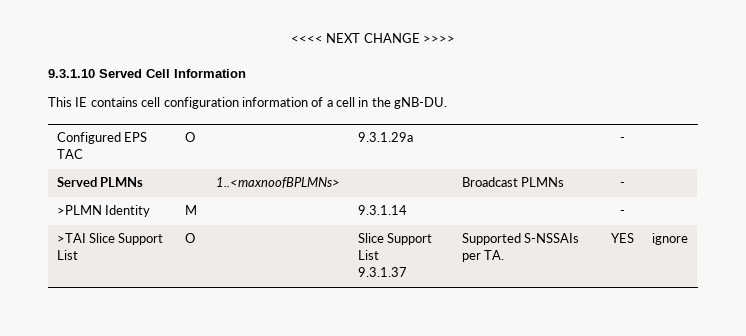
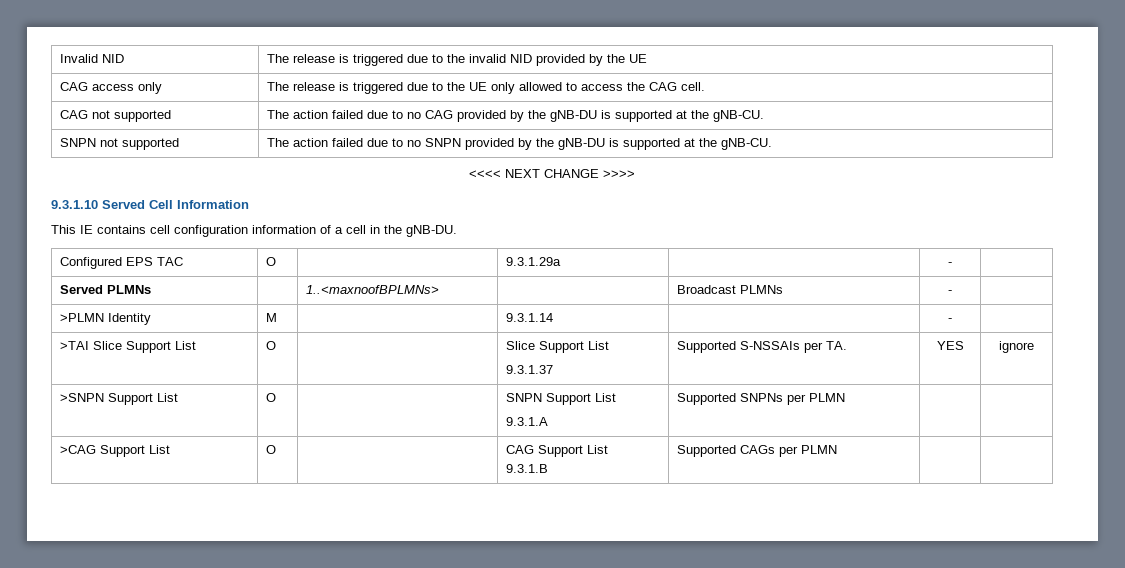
+ Invalid NID | The release is triggered due to the invalid NID provided by the UE
+ CAG access only | The release is triggered due to the UE only allowed to access the CAG cell.
+ CAG not supported | The action failed due to no CAG provided by the gNB-DU is supported at the gNB-CU.
+ SNPN not supported | The action failed due to no SNPN provided by the gNB-DU is supported at the gNB-CU.
+ >SNPN Support List | O | | SNPN Support List
+ 9.3.1.A | Supported SNPNs per PLMN | |
+ >CAG Support List | O | | CAG Support List
+ 9.3.1.B | Supported CAGs per PLMN | |

